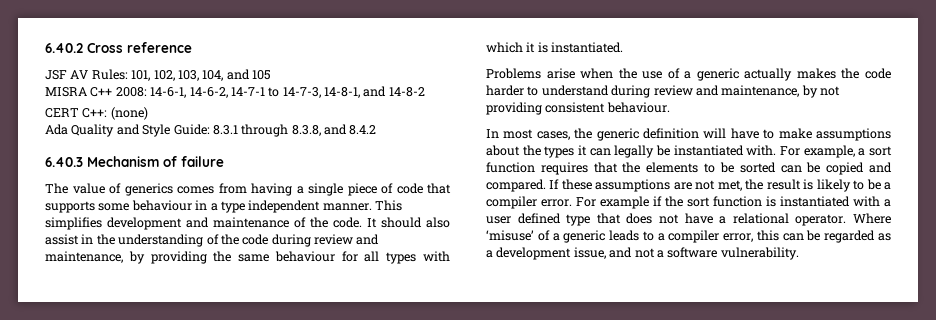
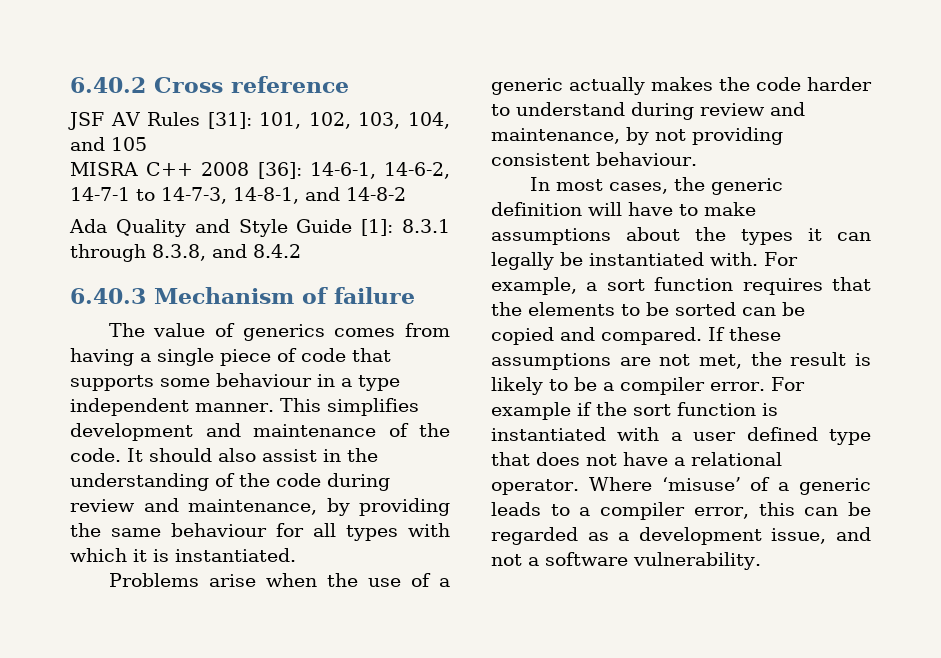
- JSF AV Rules: 101, 102, 103, 104, and 105
+ JSF AV Rules [31]: 101, 102, 103, 104, and 105
- MISRA C++ 2008: 14-6-1, 14-6-2, 14-7-1 to 14-7-3, 14-8-1, and 14-8-2
+ MISRA C++ 2008 [36]: 14-6-1, 14-6-2, 14-7-1 to 14-7-3, 14-8-1, and 14-8-2
- CERT C++: (none)
- Ada Quality and Style Guide: 8.3.1 through 8.3.8, and 8.4.2
+ Ada Quality and Style Guide [1]: 8.3.1 through 8.3.8, and 8.4.2

